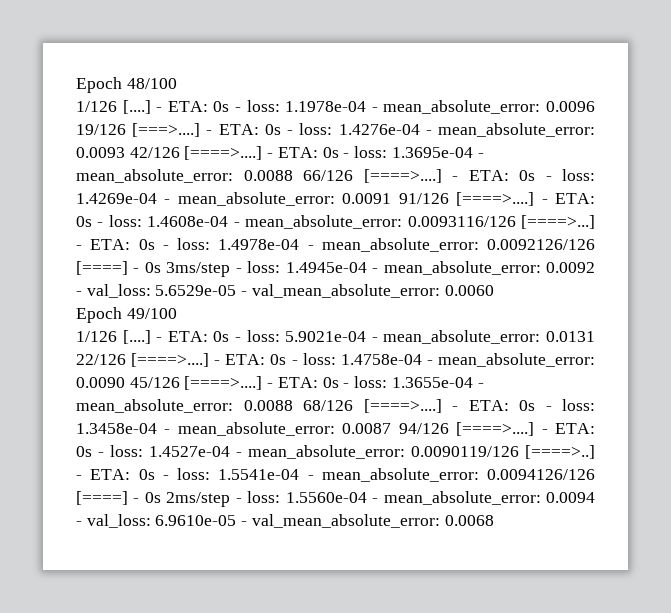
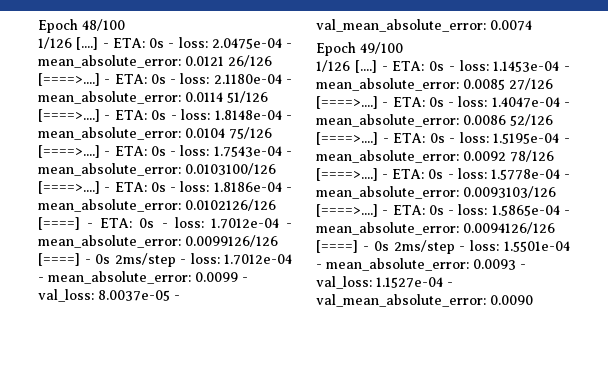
- - ETA: 0s - loss: 1.1978e-04 - mean_absolute_error: 0.0096 19/126 [===>....] - ETA: 0s - loss: 1.4276e-04 - mean_absolute_error: 0.0093 42/126 [====>....] - ETA: 0s - loss: 1.3695e-04 - mean_absolute_error: 0.0088 66/126 [====>....] - ETA: 0s - loss: 1.4269e-04 - mean_absolute_error: 0.0091 91/126 [====>....] - ETA: 0s - loss: 1.4608e-04 - mean_absolute_error: 0.0093116/126 [====>...] - ETA: 0s - loss: 1.4978e-04 - mean_absolute_error: 0.0092126/126 [====] - 0s 3ms/step - loss: 1.4945e-04 - mean_absolute_error: 0.0092 - val_loss: 5.6529e-05 - val_mean_absolute_error: 0.0060
+ - ETA: 0s - loss: 2.0475e-04 - mean_absolute_error: 0.0121 26/126 [====>....] - ETA: 0s - loss: 2.1180e-04 - mean_absolute_error: 0.0114 51/126 [====>....] - ETA: 0s - loss: 1.8148e-04 - mean_absolute_error: 0.0104 75/126 [====>....] - ETA: 0s - loss: 1.7543e-04 - mean_absolute_error: 0.0103100/126 [====>....] - ETA: 0s - loss: 1.8186e-04 - mean_absolute_error: 0.0102126/126 [====] - ETA: 0s - loss: 1.7012e-04 - mean_absolute_error: 0.0099126/126 [====] - 0s 2ms/step - loss: 1.7012e-04 - mean_absolute_error: 0.0099 - val_loss: 8.0037e-05 - val_mean_absolute_error: 0.0074
- - ETA: 0s - loss: 5.9021e-04 - mean_absolute_error: 0.0131 22/126 [====>....] - ETA: 0s - loss: 1.4758e-04 - mean_absolute_error: 0.0090 45/126 [====>....] - ETA: 0s - loss: 1.3655e-04 - mean_absolute_error: 0.0088 68/126 [====>....] - ETA: 0s - loss: 1.3458e-04 - mean_absolute_error: 0.0087 94/126 [====>....] - ETA: 0s - loss: 1.4527e-04 - mean_absolute_error: 0.0090119/126 [====>..] - ETA: 0s - loss: 1.5541e-04 - mean_absolute_error: 0.0094126/126 [====] - 0s 2ms/step - loss: 1.5560e-04 - mean_absolute_error: 0.0094 - val_loss: 6.9610e-05 - val_mean_absolute_error: 0.0068
+ - ETA: 0s - loss: 1.1453e-04 - mean_absolute_error: 0.0085 27/126 [====>....] - ETA: 0s - loss: 1.4047e-04 - mean_absolute_error: 0.0086 52/126 [====>....] - ETA: 0s - loss: 1.5195e-04 - mean_absolute_error: 0.0092 78/126 [====>....] - ETA: 0s - loss: 1.5778e-04 - mean_absolute_error: 0.0093103/126 [====>....] - ETA: 0s - loss: 1.5865e-04 - mean_absolute_error: 0.0094126/126 [====] - 0s 2ms/step - loss: 1.5501e-04 - mean_absolute_error: 0.0093 - val_loss: 1.1527e-04 - val_mean_absolute_error: 0.0090

